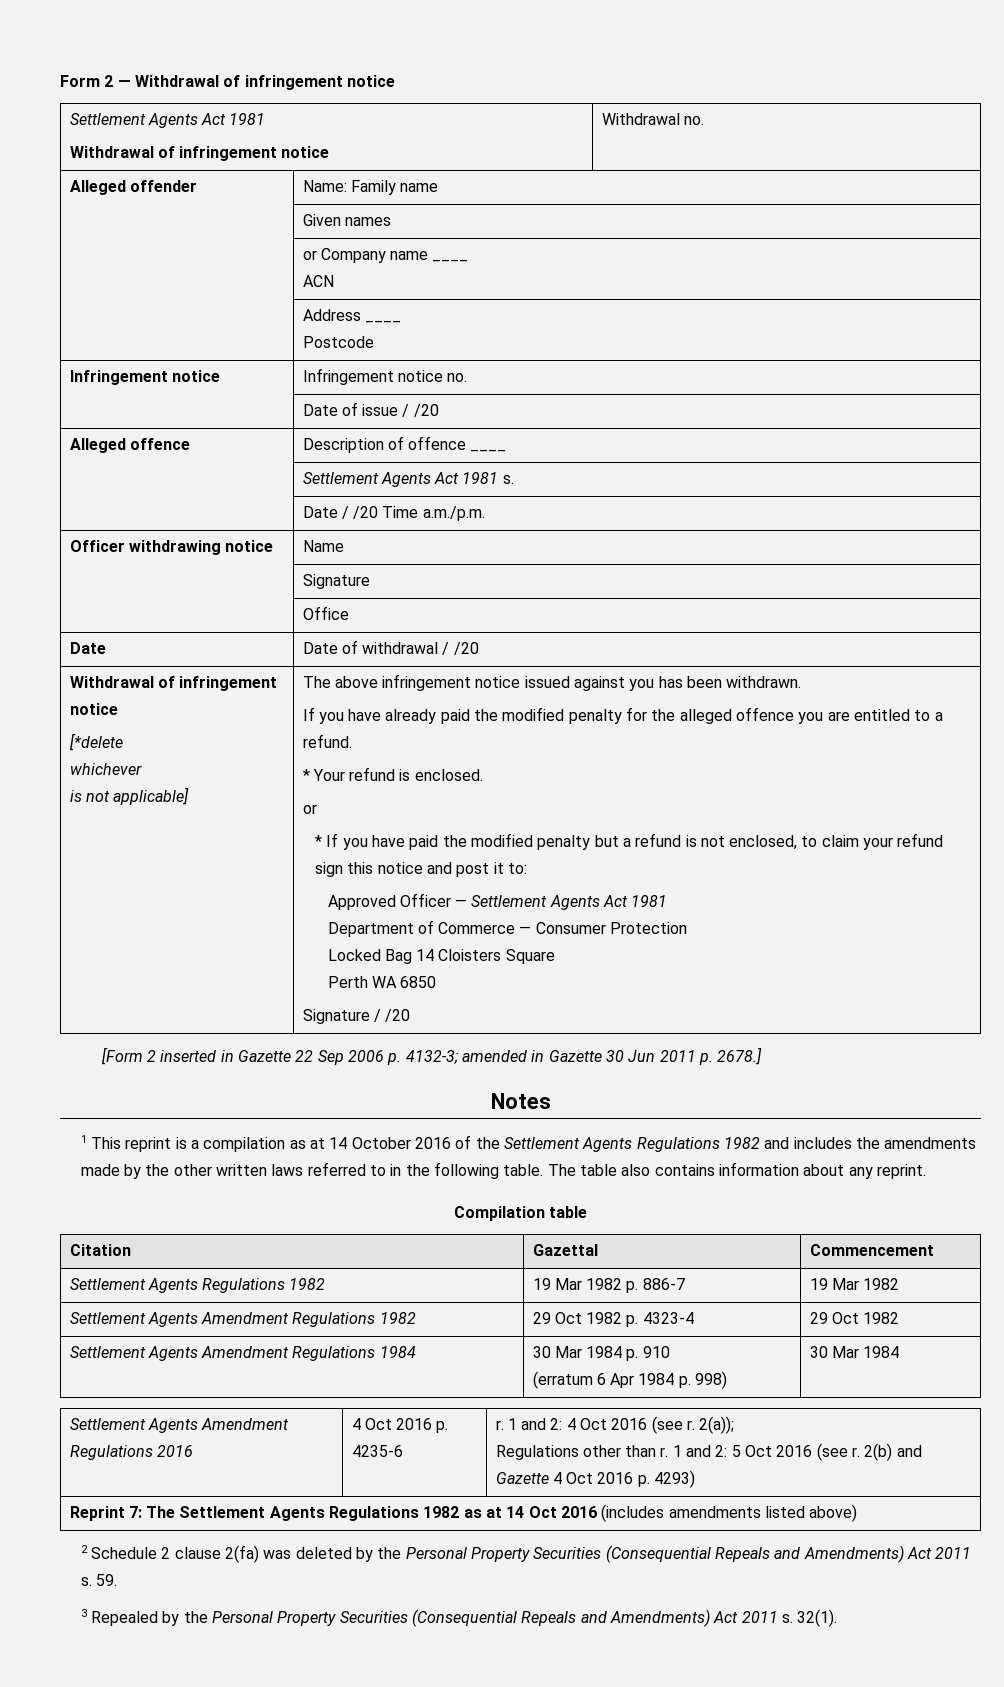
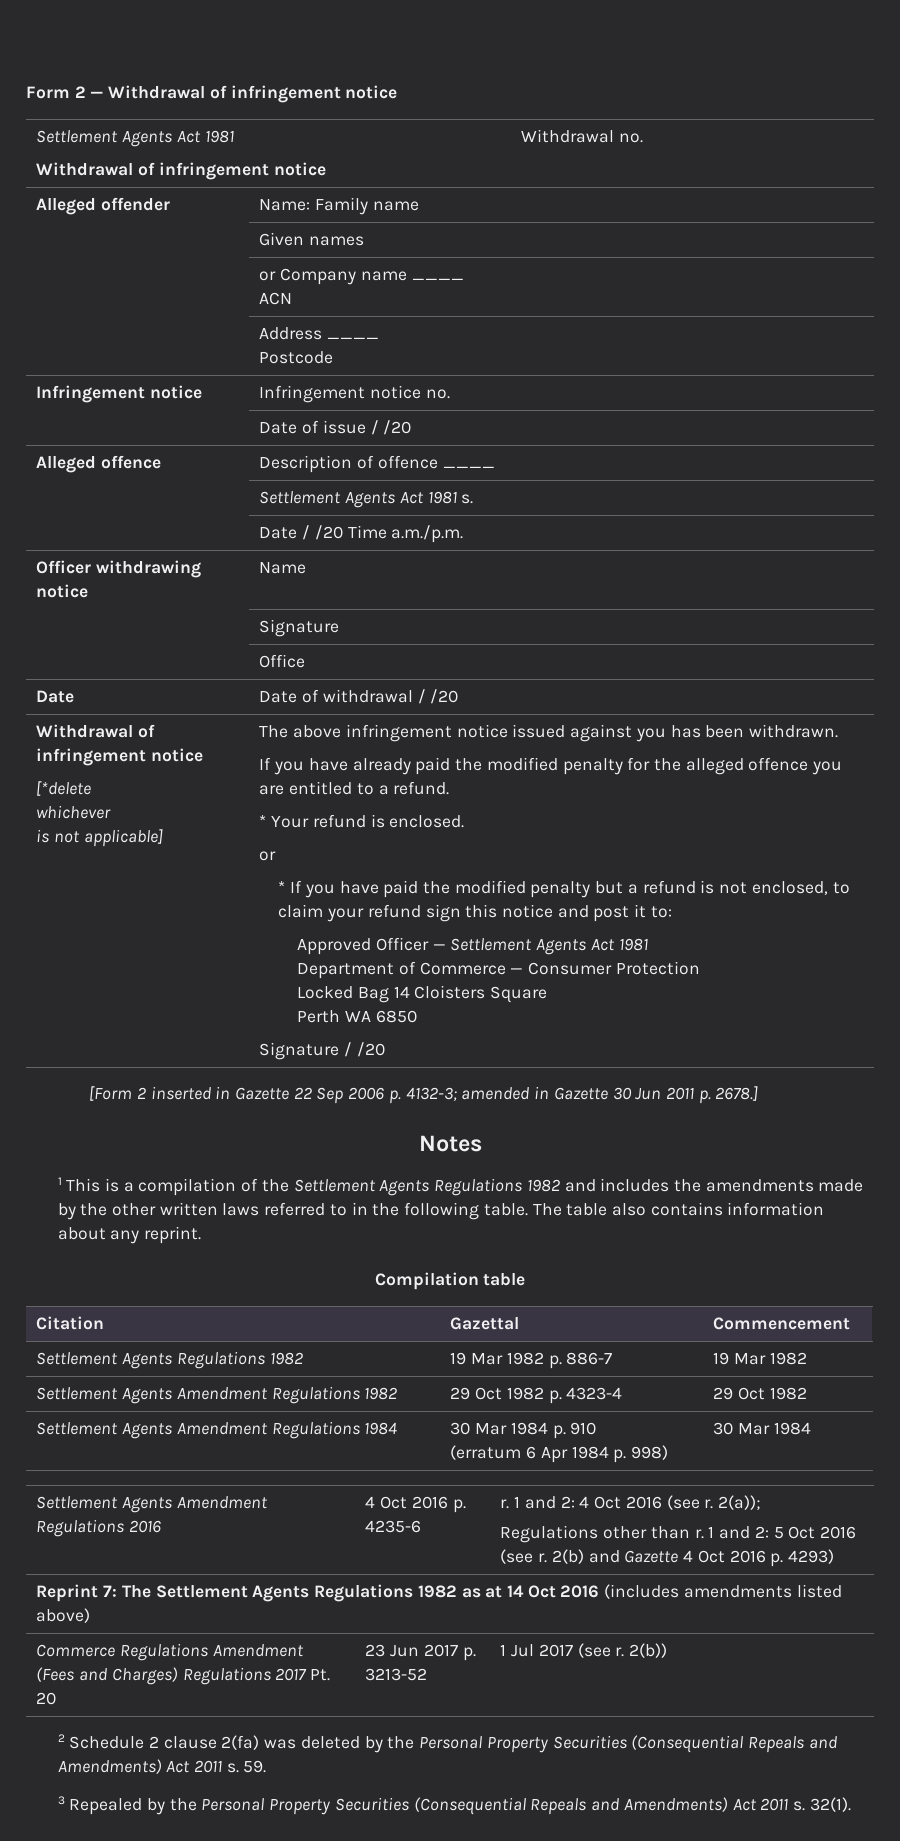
- 1 This reprint is a compilation as at 14 October 2016 of the Settlement Agents Regulations 1982 and includes the amendments made by the other written laws referred to in the following table.
+ 1 This is a compilation of the Settlement Agents Regulations 1982 and includes the amendments made by the other written laws referred to in the following table.
+ Commerce Regulations Amendment (Fees and Charges) Regulations 2017 Pt. 20 | 23 Jun 2017 p. 3213-52 | 1 Jul 2017 (see r. 2(b))

